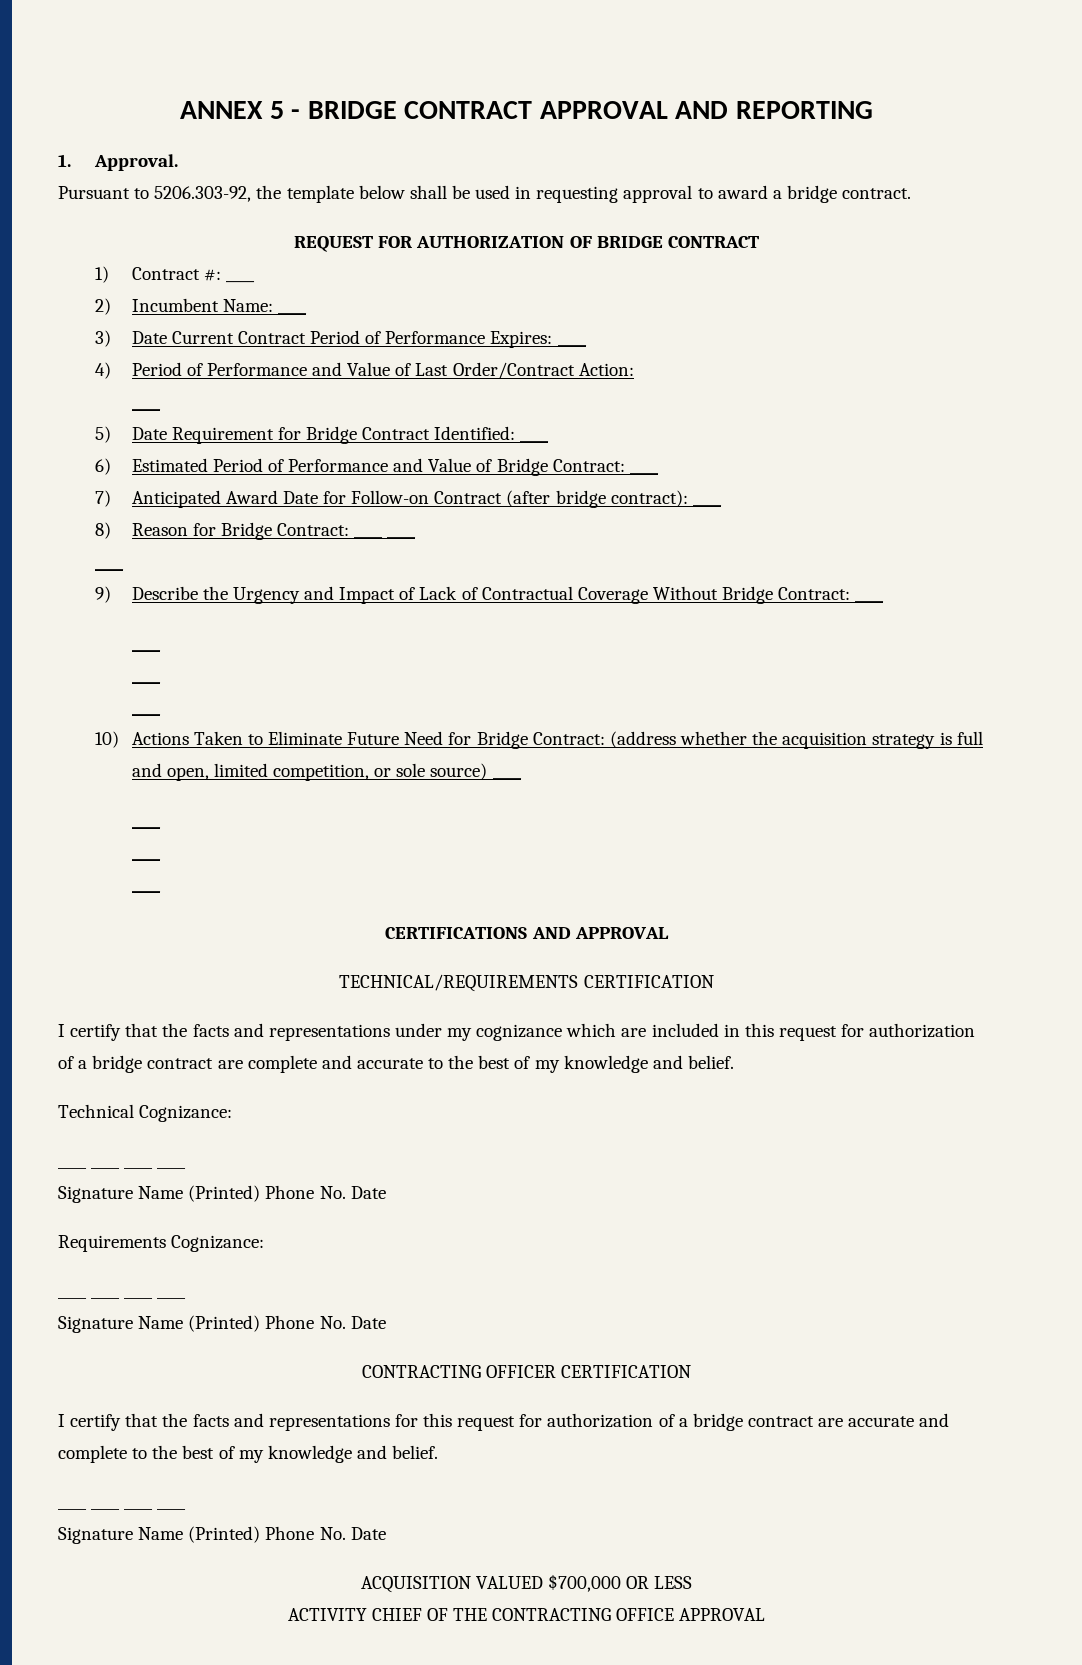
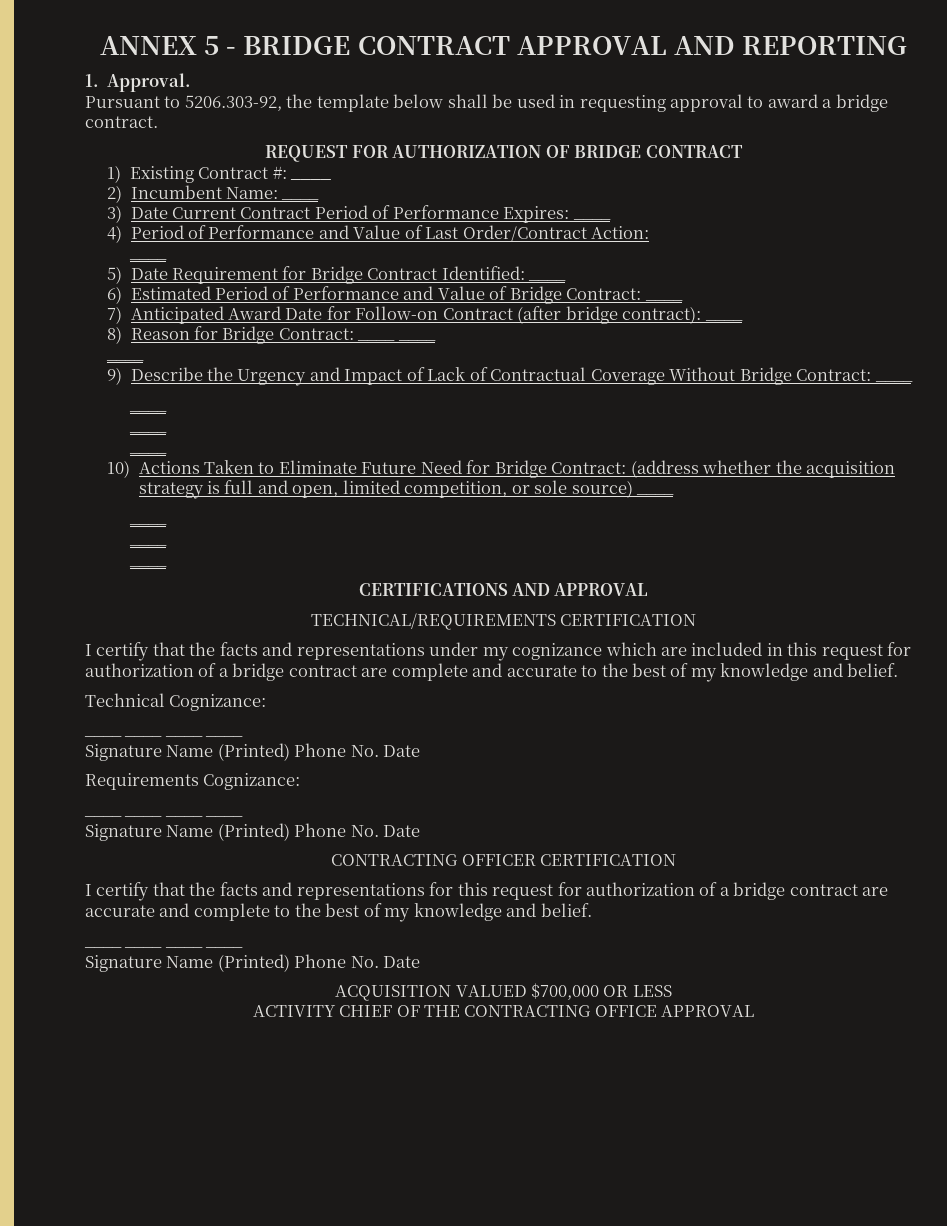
- 1) Contract #: ____
+ 1) Existing Contract #: ____

